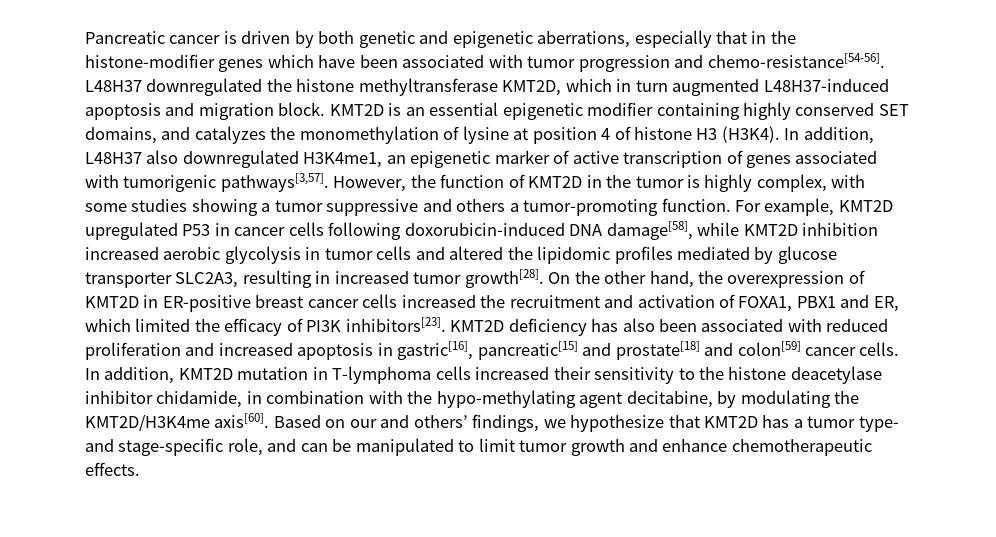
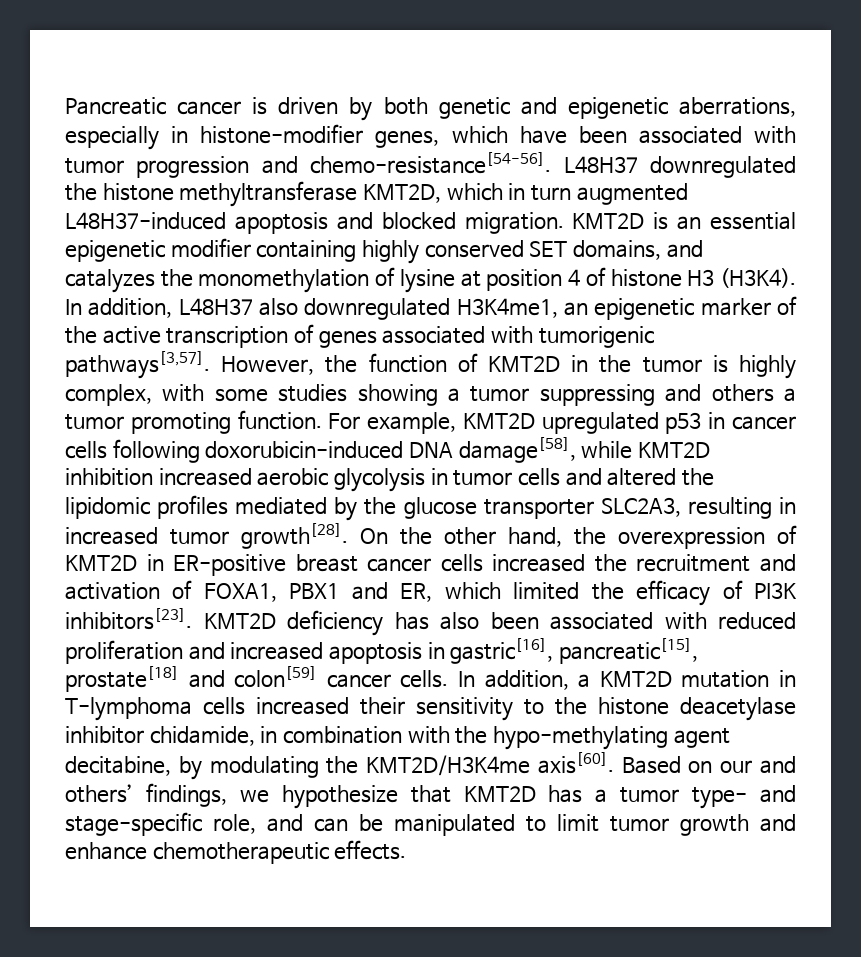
- Pancreatic cancer is driven by both genetic and epigenetic aberrations, especially that in the histone-modifier genes which have been associated with tumor progression and chemo-resistance[54-56].
+ Pancreatic cancer is driven by both genetic and epigenetic aberrations, especially in histone-modifier genes, which have been associated with tumor progression and chemo-resistance[54-56].
- L48H37 downregulated the histone methyltransferase KMT2D, which in turn augmented L48H37-induced apoptosis and migration block.
+ L48H37 downregulated the histone methyltransferase KMT2D, which in turn augmented L48H37-induced apoptosis and blocked migration.
- In addition, L48H37 also downregulated H3K4me1, an epigenetic marker of active transcription of genes associated with tumorigenic pathways[3,57].
+ In addition, L48H37 also downregulated H3K4me1, an epigenetic marker of the active transcription of genes associated with tumorigenic pathways[3,57].
- However, the function of KMT2D in the tumor is highly complex, with some studies showing a tumor suppressive and others a tumor-promoting function.
+ However, the function of KMT2D in the tumor is highly complex, with some studies showing a tumor suppressing and others a tumor promoting function.
- For example, KMT2D upregulated P53 in cancer cells following doxorubicin-induced DNA damage[58], while KMT2D inhibition increased aerobic glycolysis in tumor cells and altered the lipidomic profiles mediated by glucose transporter SLC2A3, resulting in increased tumor growth[28].
+ For example, KMT2D upregulated p53 in cancer cells following doxorubicin-induced DNA damage[58], while KMT2D inhibition increased aerobic glycolysis in tumor cells and altered the lipidomic profiles mediated by the glucose transporter SLC2A3, resulting in increased tumor growth[28].
- KMT2D deficiency has also been associated with reduced proliferation and increased apoptosis in gastric[16], pancreatic[15] and prostate[18] and colon[59] cancer cells.
+ KMT2D deficiency has also been associated with reduced proliferation and increased apoptosis in gastric[16], pancreatic[15], prostate[18] and colon[59] cancer cells.
- In addition, KMT2D mutation in T-lymphoma cells increased their sensitivity to the histone deacetylase inhibitor chidamide, in combination with the hypo-methylating agent decitabine, by modulating the KMT2D/H3K4me axis[60].
+ In addition, a KMT2D mutation in T-lymphoma cells increased their sensitivity to the histone deacetylase inhibitor chidamide, in combination with the hypo-methylating agent decitabine, by modulating the KMT2D/H3K4me axis[60].

